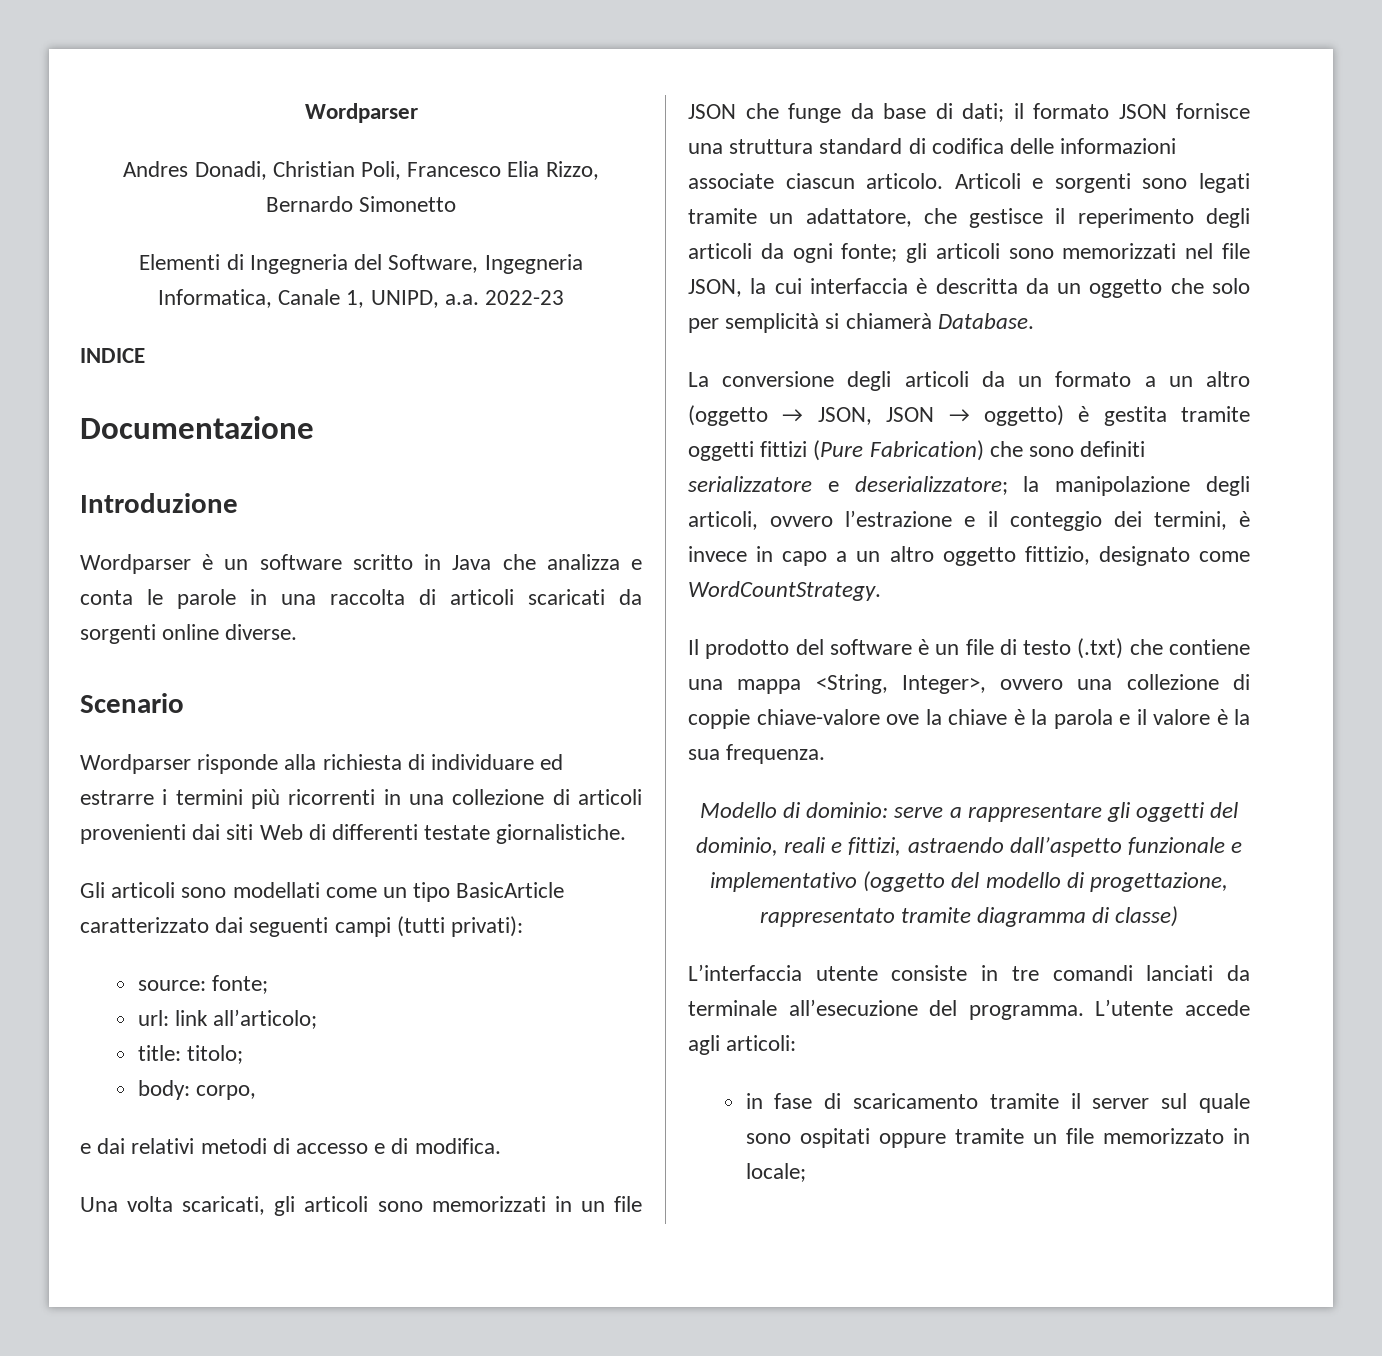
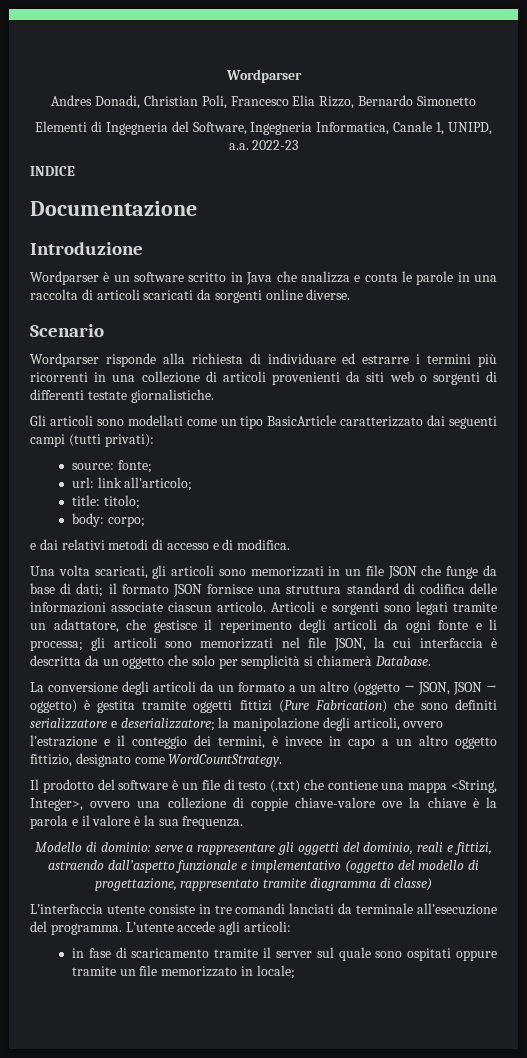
- Wordparser risponde alla richiesta di individuare ed estrarre i termini più ricorrenti in una collezione di articoli provenienti dai siti Web di differenti testate giornalistiche.
+ Wordparser risponde alla richiesta di individuare ed estrarre i termini più ricorrenti in una collezione di articoli provenienti da siti web o sorgenti di differenti testate giornalistiche.
- body: corpo,
+ body: corpo;
- Articoli e sorgenti sono legati tramite un adattatore, che gestisce il reperimento degli articoli da ogni fonte; gli articoli sono memorizzati nel file JSON, la cui interfaccia è descritta da un oggetto che solo per semplicità si chiamerà Database.
+ Articoli e sorgenti sono legati tramite un adattatore, che gestisce il reperimento degli articoli da ogni fonte e li processa; gli articoli sono memorizzati nel file JSON, la cui interfaccia è descritta da un oggetto che solo per semplicità si chiamerà Database.

